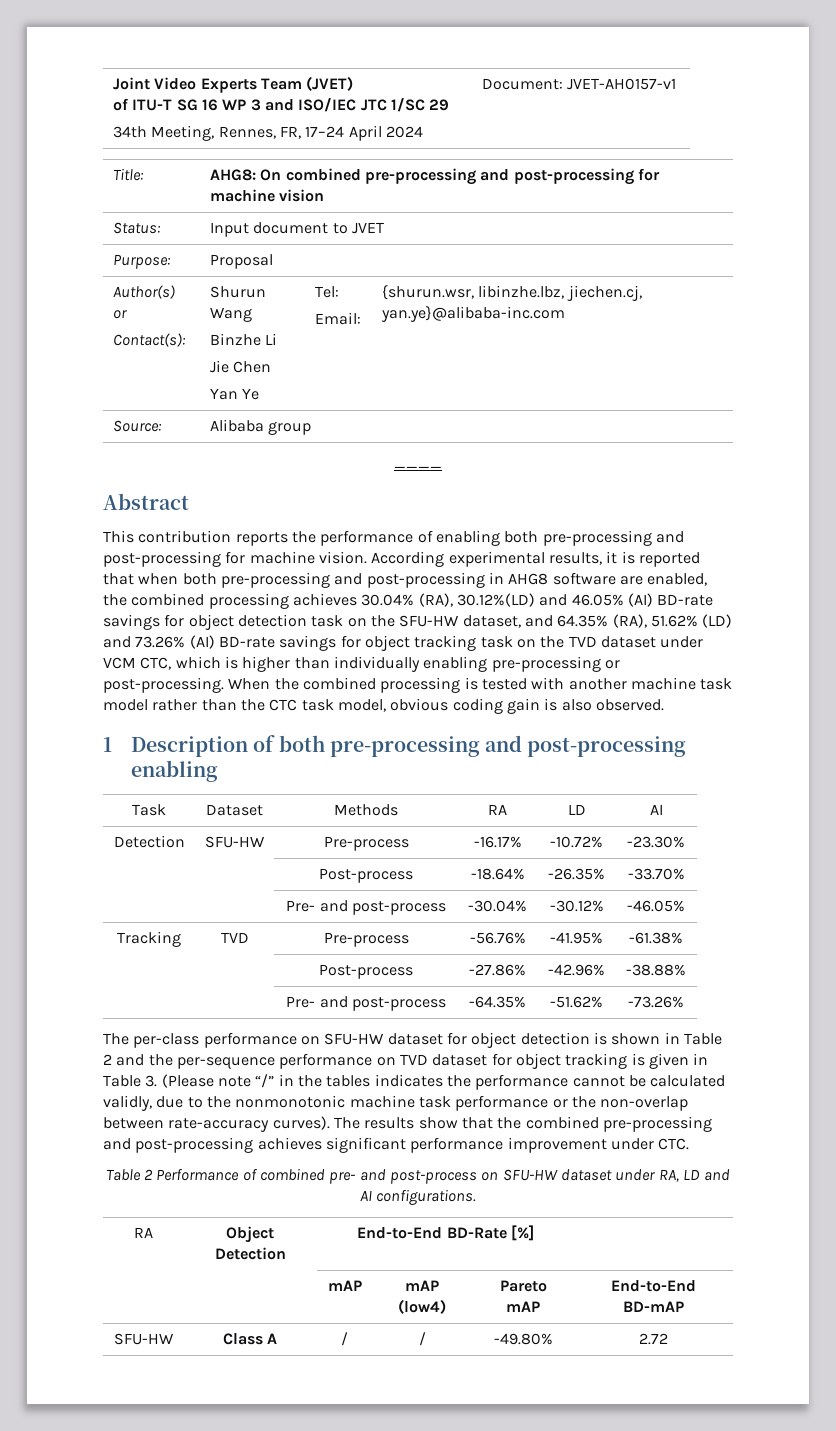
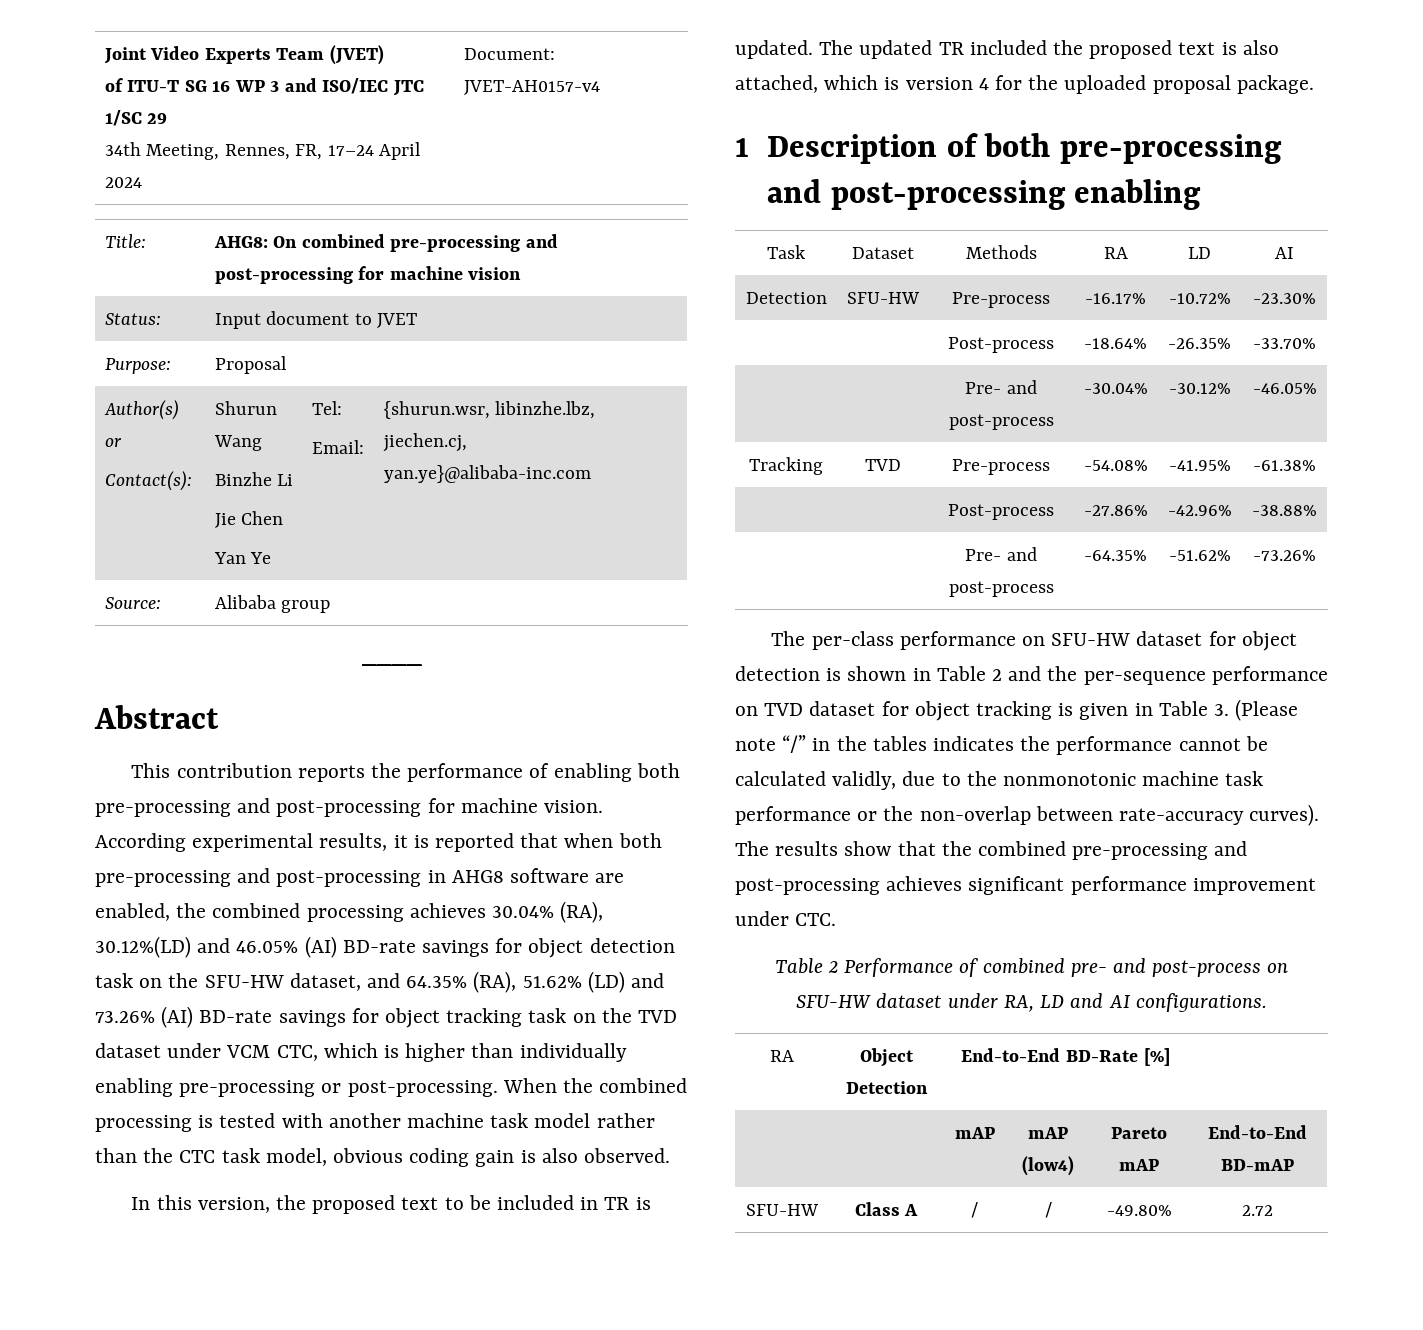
  Joint Video Experts Team (JVET)
  of ITU-T SG 16 WP 3 and ISO/IEC JTC 1/SC 29
- 34th Meeting, Rennes, FR, 17–24 April 2024 | Document: JVET-AH0157-v1
+ 34th Meeting, Rennes, FR, 17–24 April 2024 | Document: JVET-AH0157-v4
+ In this version, the proposed text to be included in TR is updated. The updated TR included the proposed text is also attached, which is version 4 for the uploaded proposal package.
- Tracking | TVD | Pre-process | -56.76% | -41.95% | -61.38%
+ Tracking | TVD | Pre-process | -54.08% | -41.95% | -61.38%

